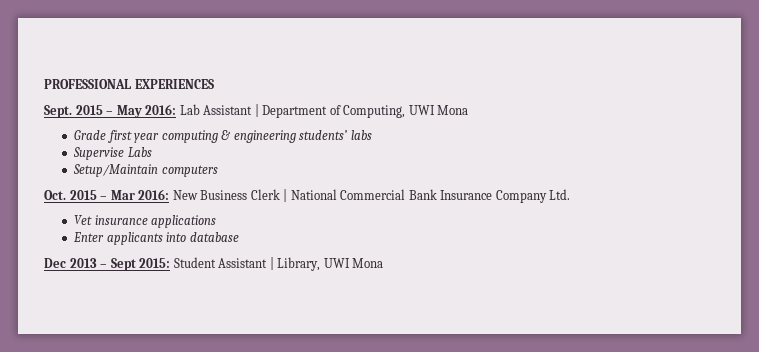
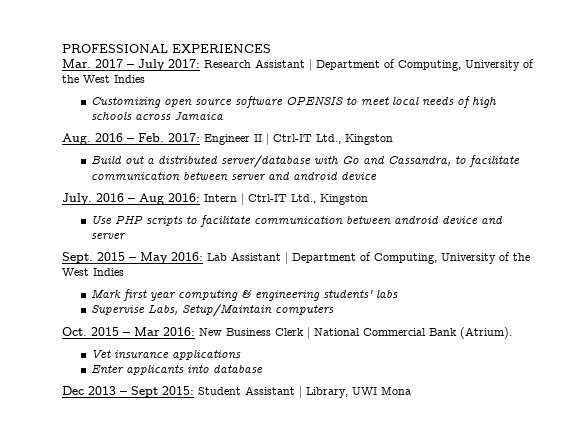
+ Mar. 2017 – July 2017: Research Assistant | Department of Computing, University of the West Indies
+ Customizing open source software OPENSIS to meet local needs of high schools across Jamaica
+ Aug. 2016 – Feb. 2017: Engineer II | Ctrl-IT Ltd., Kingston
+ Build out a distributed server/database with Go and Cassandra, to facilitate communication between server and android device
+ July. 2016 – Aug 2016: Intern | Ctrl-IT Ltd., Kingston
+ Use PHP scripts to facilitate communication between android device and server
- 2015 – May 2016: Lab Assistant | Department of Computing, UWI Mona
- Grade first year computing & engineering students’ labs
+ 2015 – May 2016: Lab Assistant | Department of Computing, University of the West Indies
+ Mark first year computing & engineering students’ labs
- Supervise Labs
- Setup/Maintain computers
+ Supervise Labs, Setup/Maintain computers
- Oct. 2015 – Mar 2016: New Business Clerk | National Commercial Bank Insurance Company Ltd.
+ Oct. 2015 – Mar 2016: New Business Clerk | National Commercial Bank (Atrium).

